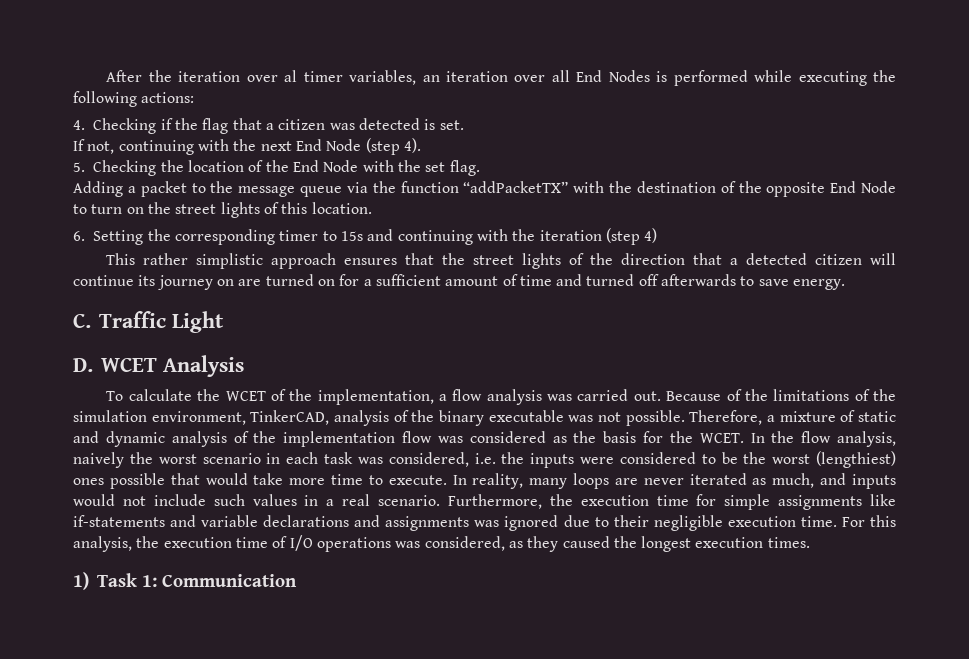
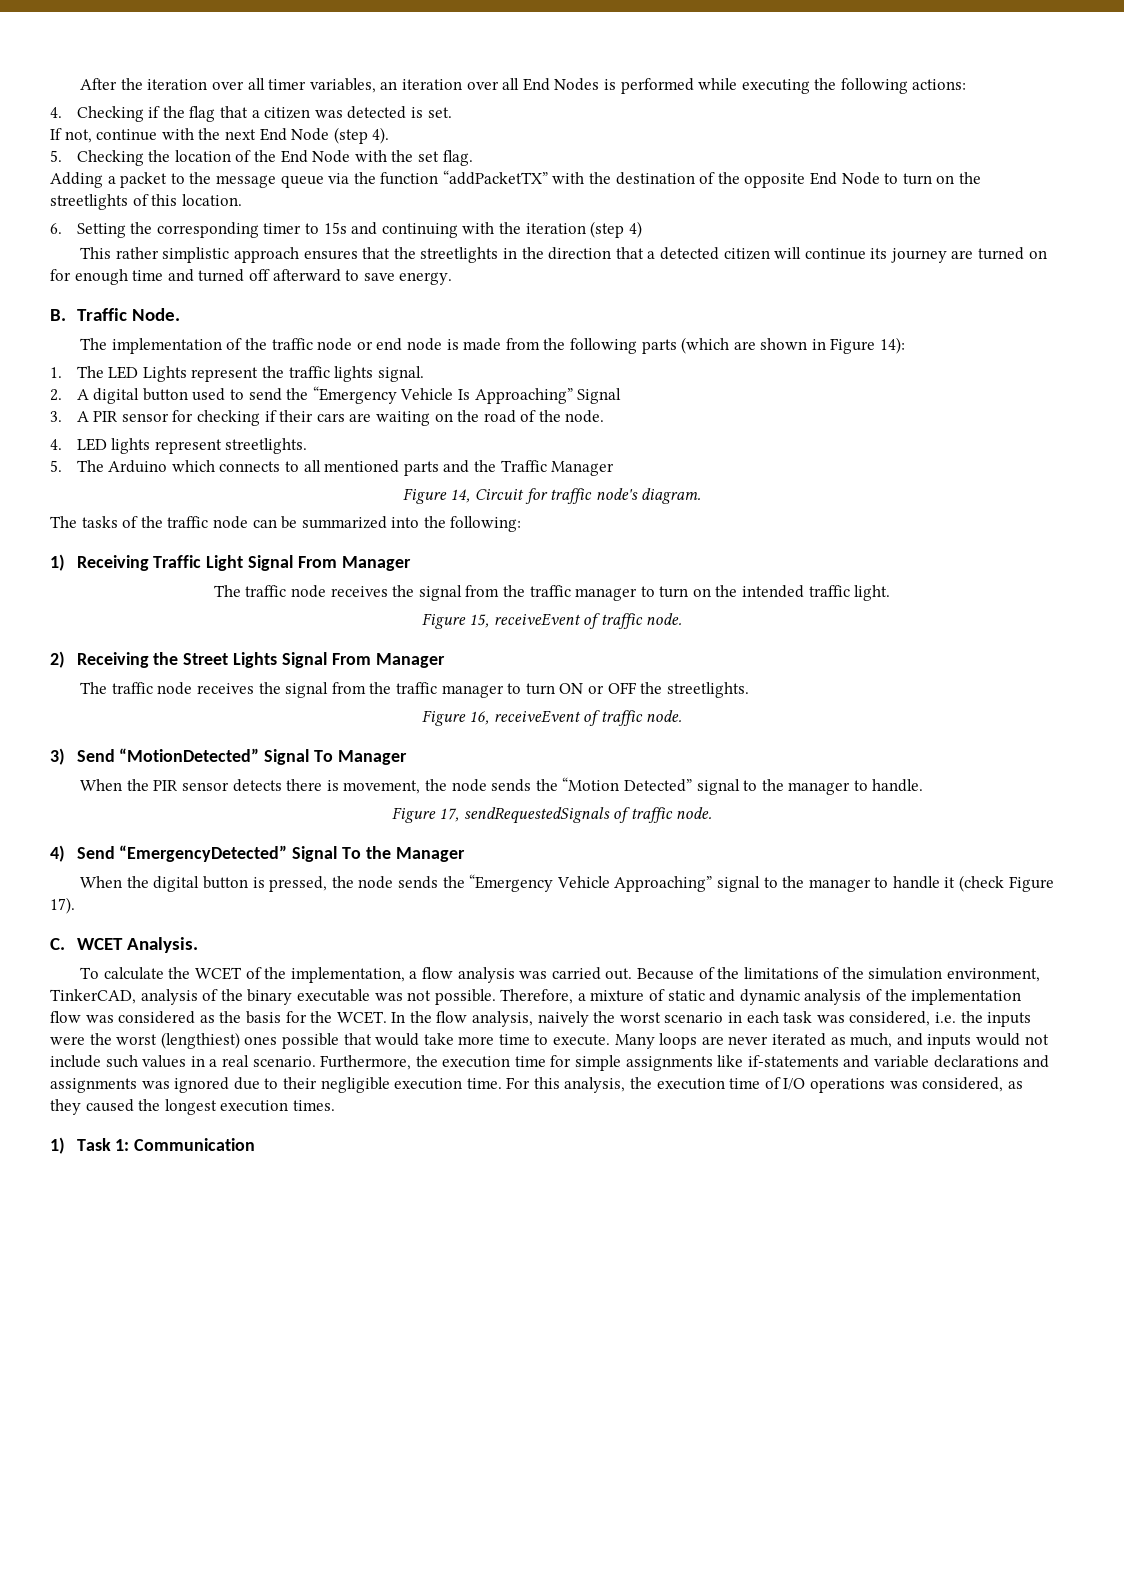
- After the iteration over al timer variables, an iteration over all End Nodes is performed while executing the following actions:
+ After the iteration over all timer variables, an iteration over all End Nodes is performed while executing the following actions:
- If not, continuing with the next End Node (step 4).
+ If not, continue with the next End Node (step 4).
- Adding a packet to the message queue via the function “addPacketTX” with the destination of the opposite End Node to turn on the street lights of this location.
+ Adding a packet to the message queue via the function “addPacketTX” with the destination of the opposite End Node to turn on the streetlights of this location.
- This rather simplistic approach ensures that the street lights of the direction that a detected citizen will continue its journey on are turned on for a sufficient amount of time and turned off afterwards to save energy.
+ This rather simplistic approach ensures that the streetlights in the direction that a detected citizen will continue its journey are turned on for enough time and turned off afterward to save energy.
- C. Traffic Light
- D. WCET Analysis
+ B. Traffic Node.
+ The implementation of the traffic node or end node is made from the following parts (which are shown in Figure 14):
+ 1. The LED Lights represent the traffic lights signal.
+ 2. A digital button used to send the “Emergency Vehicle Is Approaching” Signal
+ 3. A PIR sensor for checking if their cars are waiting on the road of the node.
+ 4. LED lights represent streetlights.
+ 5. The Arduino which connects to all mentioned parts and the Traffic Manager
+ Figure 14, Circuit for traffic node's diagram.
+ The tasks of the traffic node can be summarized into the following:
+ 1) Receiving Traffic Light Signal From Manager
+ The traffic node receives the signal from the traffic manager to turn on the intended traffic light.
+ Figure 15, receiveEvent of traffic node.
+ 2) Receiving the Street Lights Signal From Manager
+ The traffic node receives the signal from the traffic manager to turn ON or OFF the streetlights.
+ Figure 16, receiveEvent of traffic node.
+ 3) Send “MotionDetected” Signal To Manager
+ When the PIR sensor detects there is movement, the node sends the “Motion Detected” signal to the manager to handle.
+ Figure 17, sendRequestedSignals of traffic node.
+ 4) Send “EmergencyDetected” Signal To the Manager
+ When the digital button is pressed, the node sends the “Emergency Vehicle Approaching” signal to the manager to handle it (check Figure 17).
+ C. WCET Analysis.
- In the flow analysis, naively the worst scenario in each task was considered, i.e. the inputs were considered to be the worst (lengthiest) ones possible that would take more time to execute.
+ In the flow analysis, naively the worst scenario in each task was considered, i.e. the inputs were the worst (lengthiest) ones possible that would take more time to execute.
- In reality, many loops are never iterated as much, and inputs would not include such values in a real scenario.
+ Many loops are never iterated as much, and inputs would not include such values in a real scenario.

